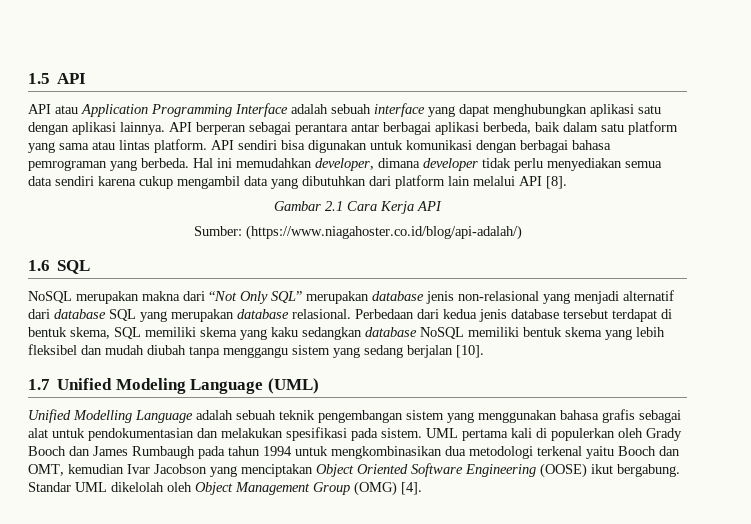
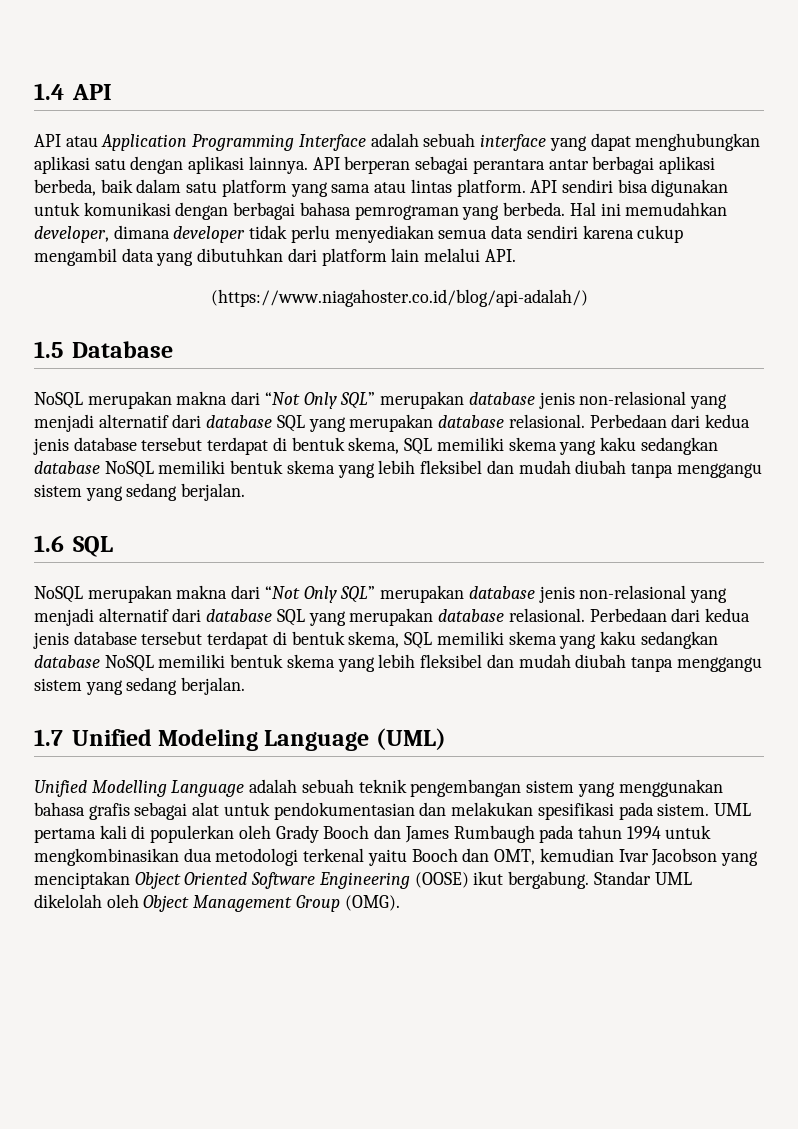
- 1.5 API
+ 1.4 API
- Hal ini memudahkan developer, dimana developer tidak perlu menyediakan semua data sendiri karena cukup mengambil data yang dibutuhkan dari platform lain melalui API [8].
- Gambar 2.1 Cara Kerja API
- Sumber: (https://www.niagahoster.co.id/blog/api-adalah/)
+ Hal ini memudahkan developer, dimana developer tidak perlu menyediakan semua data sendiri karena cukup mengambil data yang dibutuhkan dari platform lain melalui API.
+ (https://www.niagahoster.co.id/blog/api-adalah/)
+ 1.5 Database
+ NoSQL merupakan makna dari “Not Only SQL” merupakan database jenis non-relasional yang menjadi alternatif dari database SQL yang merupakan database relasional. Perbedaan dari kedua jenis database tersebut terdapat di bentuk skema, SQL memiliki skema yang kaku sedangkan database NoSQL memiliki bentuk skema yang lebih fleksibel dan mudah diubah tanpa menggangu sistem yang sedang berjalan.
  1.6 SQL
- NoSQL merupakan makna dari “Not Only SQL” merupakan database jenis non-relasional yang menjadi alternatif dari database SQL yang merupakan database relasional. Perbedaan dari kedua jenis database tersebut terdapat di bentuk skema, SQL memiliki skema yang kaku sedangkan database NoSQL memiliki bentuk skema yang lebih fleksibel dan mudah diubah tanpa menggangu sistem yang sedang berjalan [10].
+ NoSQL merupakan makna dari “Not Only SQL” merupakan database jenis non-relasional yang menjadi alternatif dari database SQL yang merupakan database relasional. Perbedaan dari kedua jenis database tersebut terdapat di bentuk skema, SQL memiliki skema yang kaku sedangkan database NoSQL memiliki bentuk skema yang lebih fleksibel dan mudah diubah tanpa menggangu sistem yang sedang berjalan.
- Standar UML dikelolah oleh Object Management Group (OMG) [4].
+ Standar UML dikelolah oleh Object Management Group (OMG).

